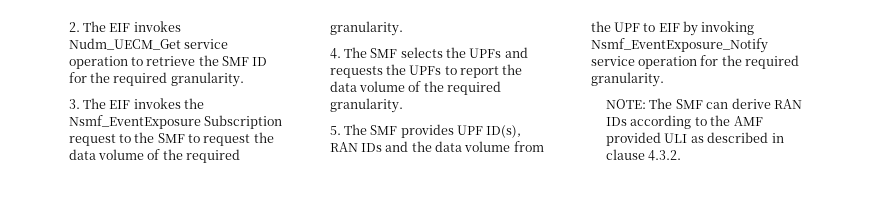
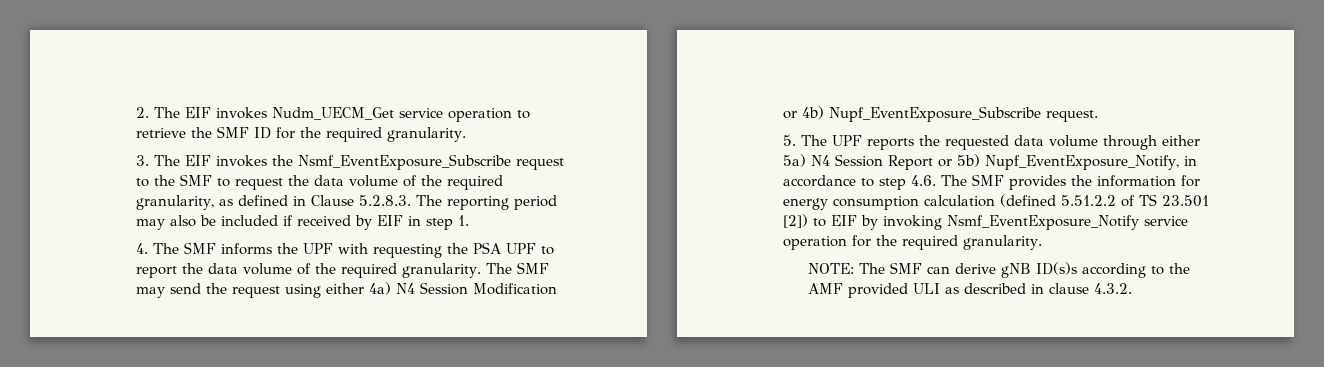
- 3. The EIF invokes the Nsmf_EventExposure Subscription request to the SMF to request the data volume of the required granularity.
- 4. The SMF selects the UPFs and requests the UPFs to report the data volume of the required granularity.
- 5. The SMF provides UPF ID(s), RAN IDs and the data volume from the UPF to EIF by invoking Nsmf_EventExposure_Notify service operation for the required granularity.
+ 3. The EIF invokes the Nsmf_EventExposure_Subscribe request to the SMF to request the data volume of the required granularity, as defined in Clause 5.2.8.3. The reporting period may also be included if received by EIF in step 1.
+ 4. The SMF informs the UPF with requesting the PSA UPF to report the data volume of the required granularity. The SMF may send the request using either 4a) N4 Session Modification or 4b) Nupf_EventExposure_Subscribe request.
+ 5. The UPF reports the requested data volume through either 5a) N4 Session Report or 5b) Nupf_EventExposure_Notify, in accordance to step 4.6. The SMF provides the information for energy consumption calculation (defined 5.51.2.2 of TS 23.501 [2]) to EIF by invoking Nsmf_EventExposure_Notify service operation for the required granularity.
- NOTE: The SMF can derive RAN IDs according to the AMF provided ULI as described in clause 4.3.2.
+ NOTE: The SMF can derive gNB ID(s)s according to the AMF provided ULI as described in clause 4.3.2.

